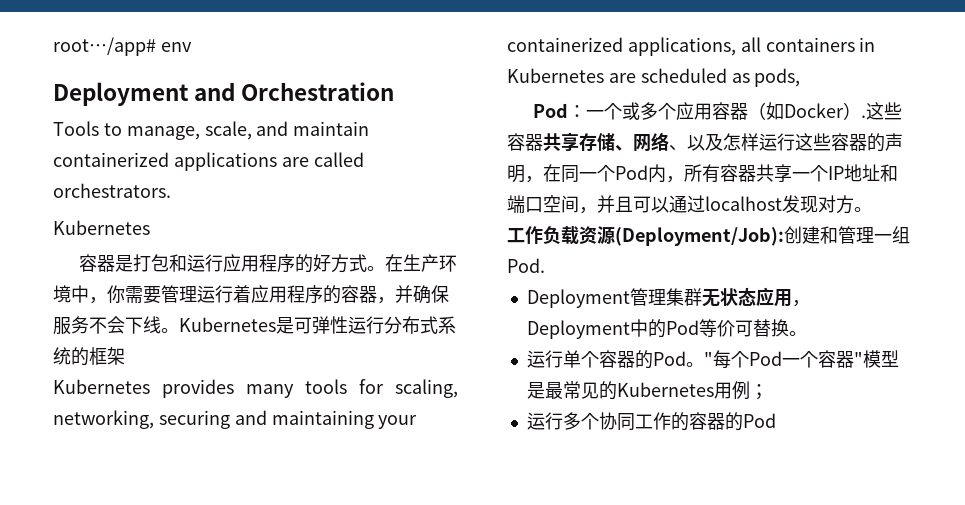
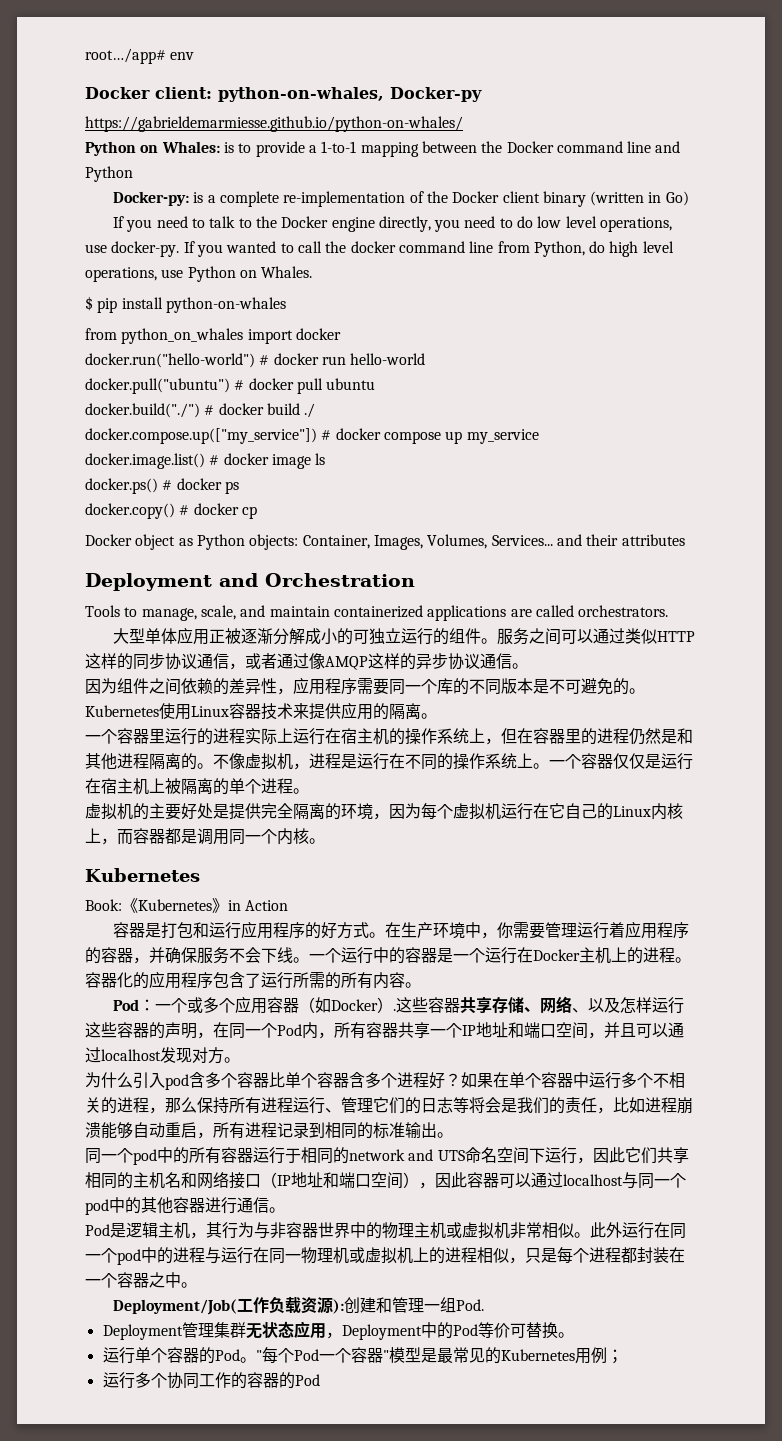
+ Docker client: python-on-whales, Docker-py
+ https://gabrieldemarmiesse.github.io/python-on-whales/
+ Python on Whales: is to provide a 1-to-1 mapping between the Docker command line and Python
+ Docker-py: is a complete re-implementation of the Docker client binary (written in Go)
+ If you need to talk to the Docker engine directly, you need to do low level operations, use docker-py. If you wanted to call the docker command line from Python, do high level operations, use Python on Whales.
+ $ pip install python-on-whales
+ from python_on_whales import docker
+ docker.run("hello-world") # docker run hello-world
+ docker.pull("ubuntu") # docker pull ubuntu
+ docker.build("./") # docker build ./
+ docker.compose.up(["my_service"]) # docker compose up my_service
+ docker.image.list() # docker image ls
+ docker.ps() # docker ps
+ docker.copy() # docker cp
+ Docker object as Python objects: Container, Images, Volumes, Services... and their attributes
  Tools to manage, scale, and maintain containerized applications are called orchestrators.
+ 大型单体应用正被逐渐分解成小的可独立运行的组件。服务之间可以通过类似HTTP这样的同步协议通信，或者通过像AMQP这样的异步协议通信。
+ 因为组件之间依赖的差异性，应用程序需要同一个库的不同版本是不可避免的。Kubernetes使用Linux容器技术来提供应用的隔离。
+ 一个容器里运行的进程实际上运行在宿主机的操作系统上，但在容器里的进程仍然是和其他进程隔离的。不像虚拟机，进程是运行在不同的操作系统上。一个容器仅仅是运行在宿主机上被隔离的单个进程。
+ 虚拟机的主要好处是提供完全隔离的环境，因为每个虚拟机运行在它自己的Linux内核上，而容器都是调用同一个内核。
  Kubernetes
+ Book:《Kubernetes》in Action
- Kubernetes是可弹性运行分布式系统的框架
- Kubernetes provides many tools for scaling, networking, securing and maintaining your containerized applications, all containers in Kubernetes are scheduled as pods,
+ 一个运行中的容器是一个运行在Docker主机上的进程。容器化的应用程序包含了运行所需的所有内容。
- 工作负载资源(Deployment/Job):创建和管理一组Pod.
+ 为什么引入pod含多个容器比单个容器含多个进程好？如果在单个容器中运行多个不相关的进程，那么保持所有进程运行、管理它们的日志等将会是我们的责任，比如进程崩溃能够自动重启，所有进程记录到相同的标准输出。
+ 同一个pod中的所有容器运行于相同的network and UTS命名空间下运行，因此它们共享相同的主机名和网络接口（IP地址和端口空间），因此容器可以通过localhost与同一个pod中的其他容器进行通信。
+ Pod是逻辑主机，其行为与非容器世界中的物理主机或虚拟机非常相似。此外运行在同一个pod中的进程与运行在同一物理机或虚拟机上的进程相似，只是每个进程都封装在一个容器之中。
+ Deployment/Job(工作负载资源):创建和管理一组Pod.

